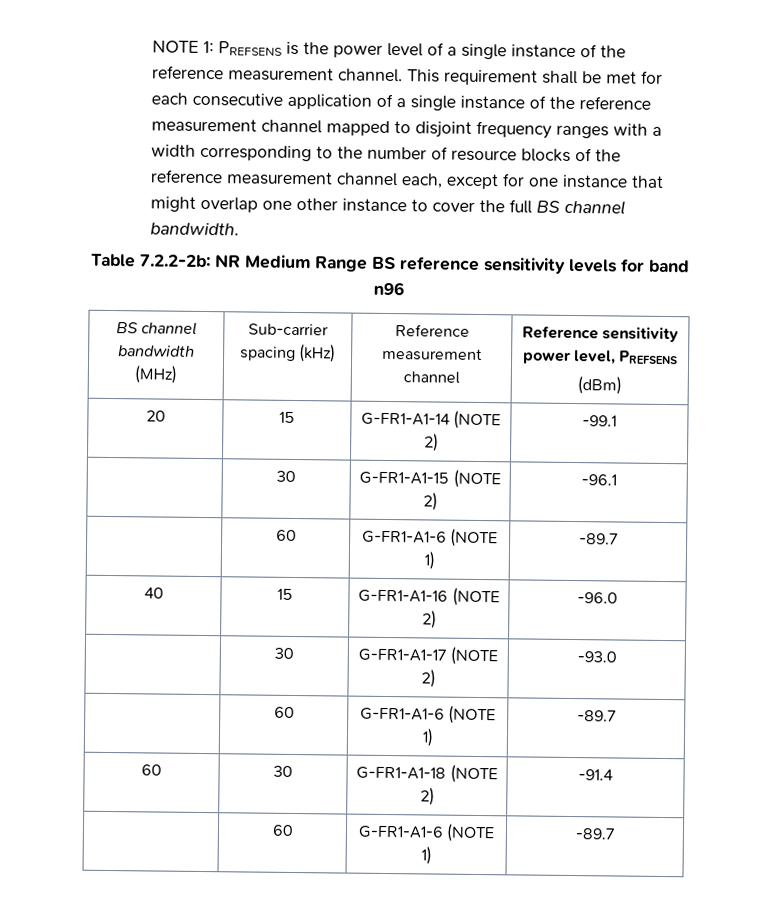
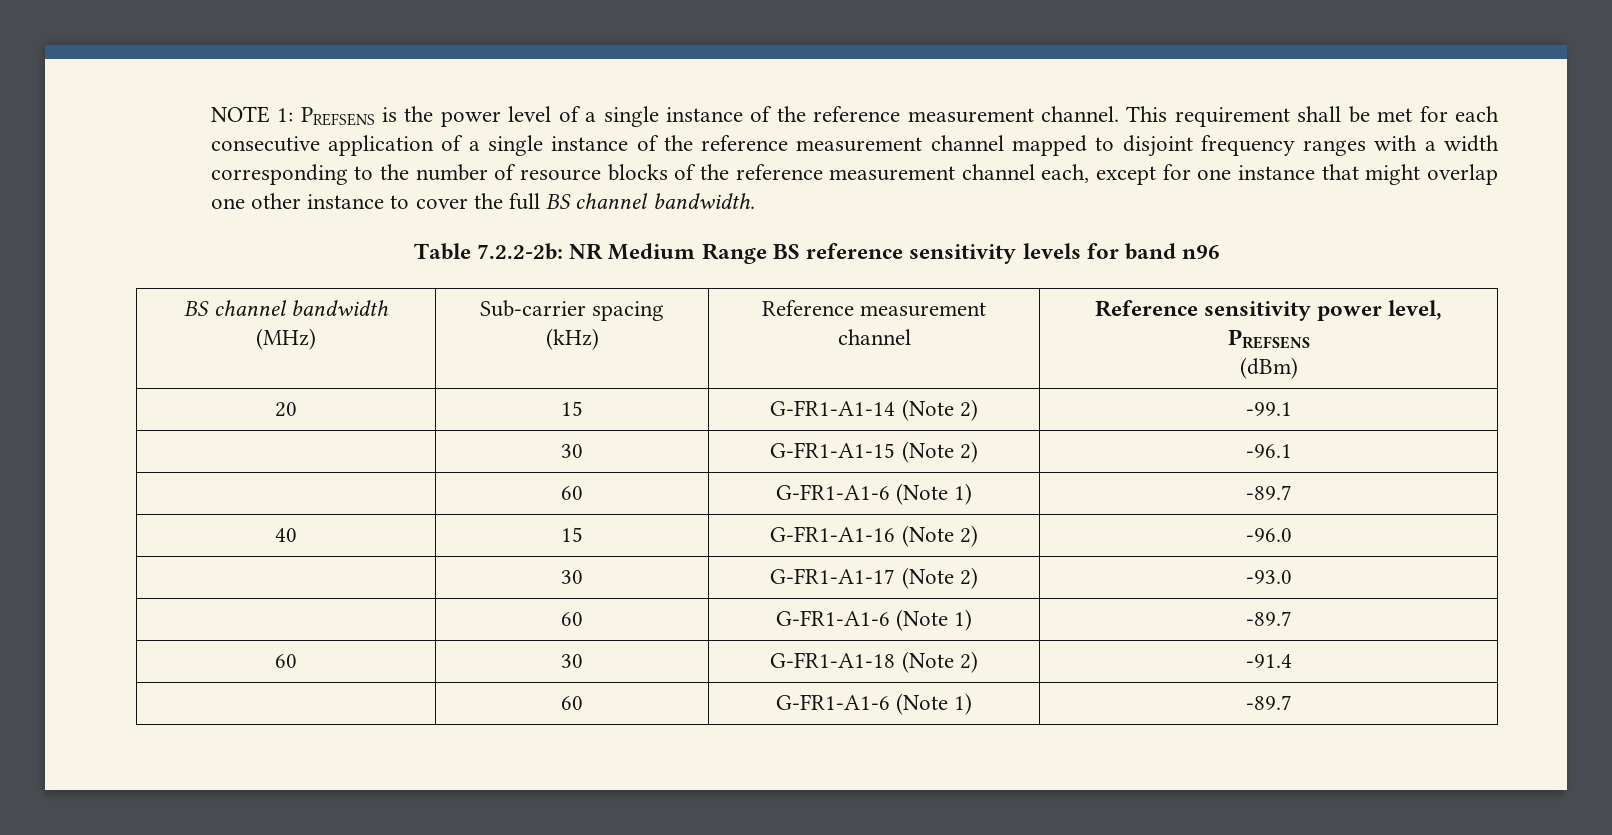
- 20 | 15 | G-FR1-A1-14 (NOTE 2) | -99.1
+ 20 | 15 | G-FR1-A1-14 (Note 2) | -99.1
- | 30 | G-FR1-A1-15 (NOTE 2) | -96.1
- | 60 | G-FR1-A1-6 (NOTE 1) | -89.7
+ | 30 | G-FR1-A1-15 (Note 2) | -96.1
+ | 60 | G-FR1-A1-6 (Note 1) | -89.7
- 40 | 15 | G-FR1-A1-16 (NOTE 2) | -96.0
+ 40 | 15 | G-FR1-A1-16 (Note 2) | -96.0
- | 30 | G-FR1-A1-17 (NOTE 2) | -93.0
- | 60 | G-FR1-A1-6 (NOTE 1) | -89.7
+ | 30 | G-FR1-A1-17 (Note 2) | -93.0
+ | 60 | G-FR1-A1-6 (Note 1) | -89.7
- 60 | 30 | G-FR1-A1-18 (NOTE 2) | -91.4
- | 60 | G-FR1-A1-6 (NOTE 1) | -89.7
+ 60 | 30 | G-FR1-A1-18 (Note 2) | -91.4
+ | 60 | G-FR1-A1-6 (Note 1) | -89.7

